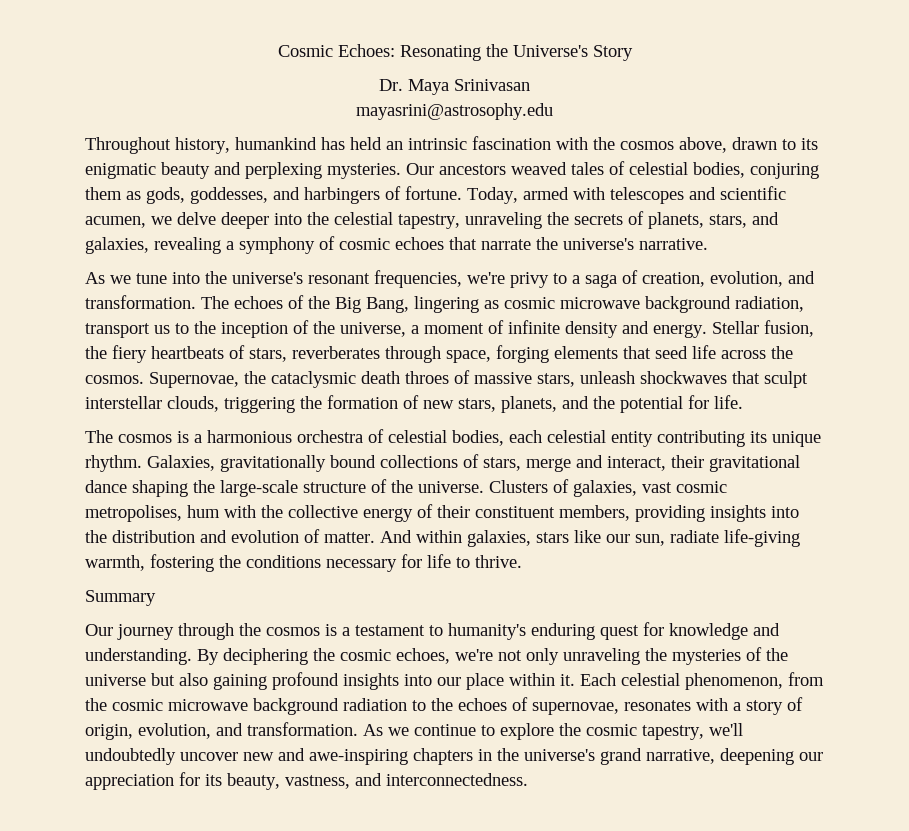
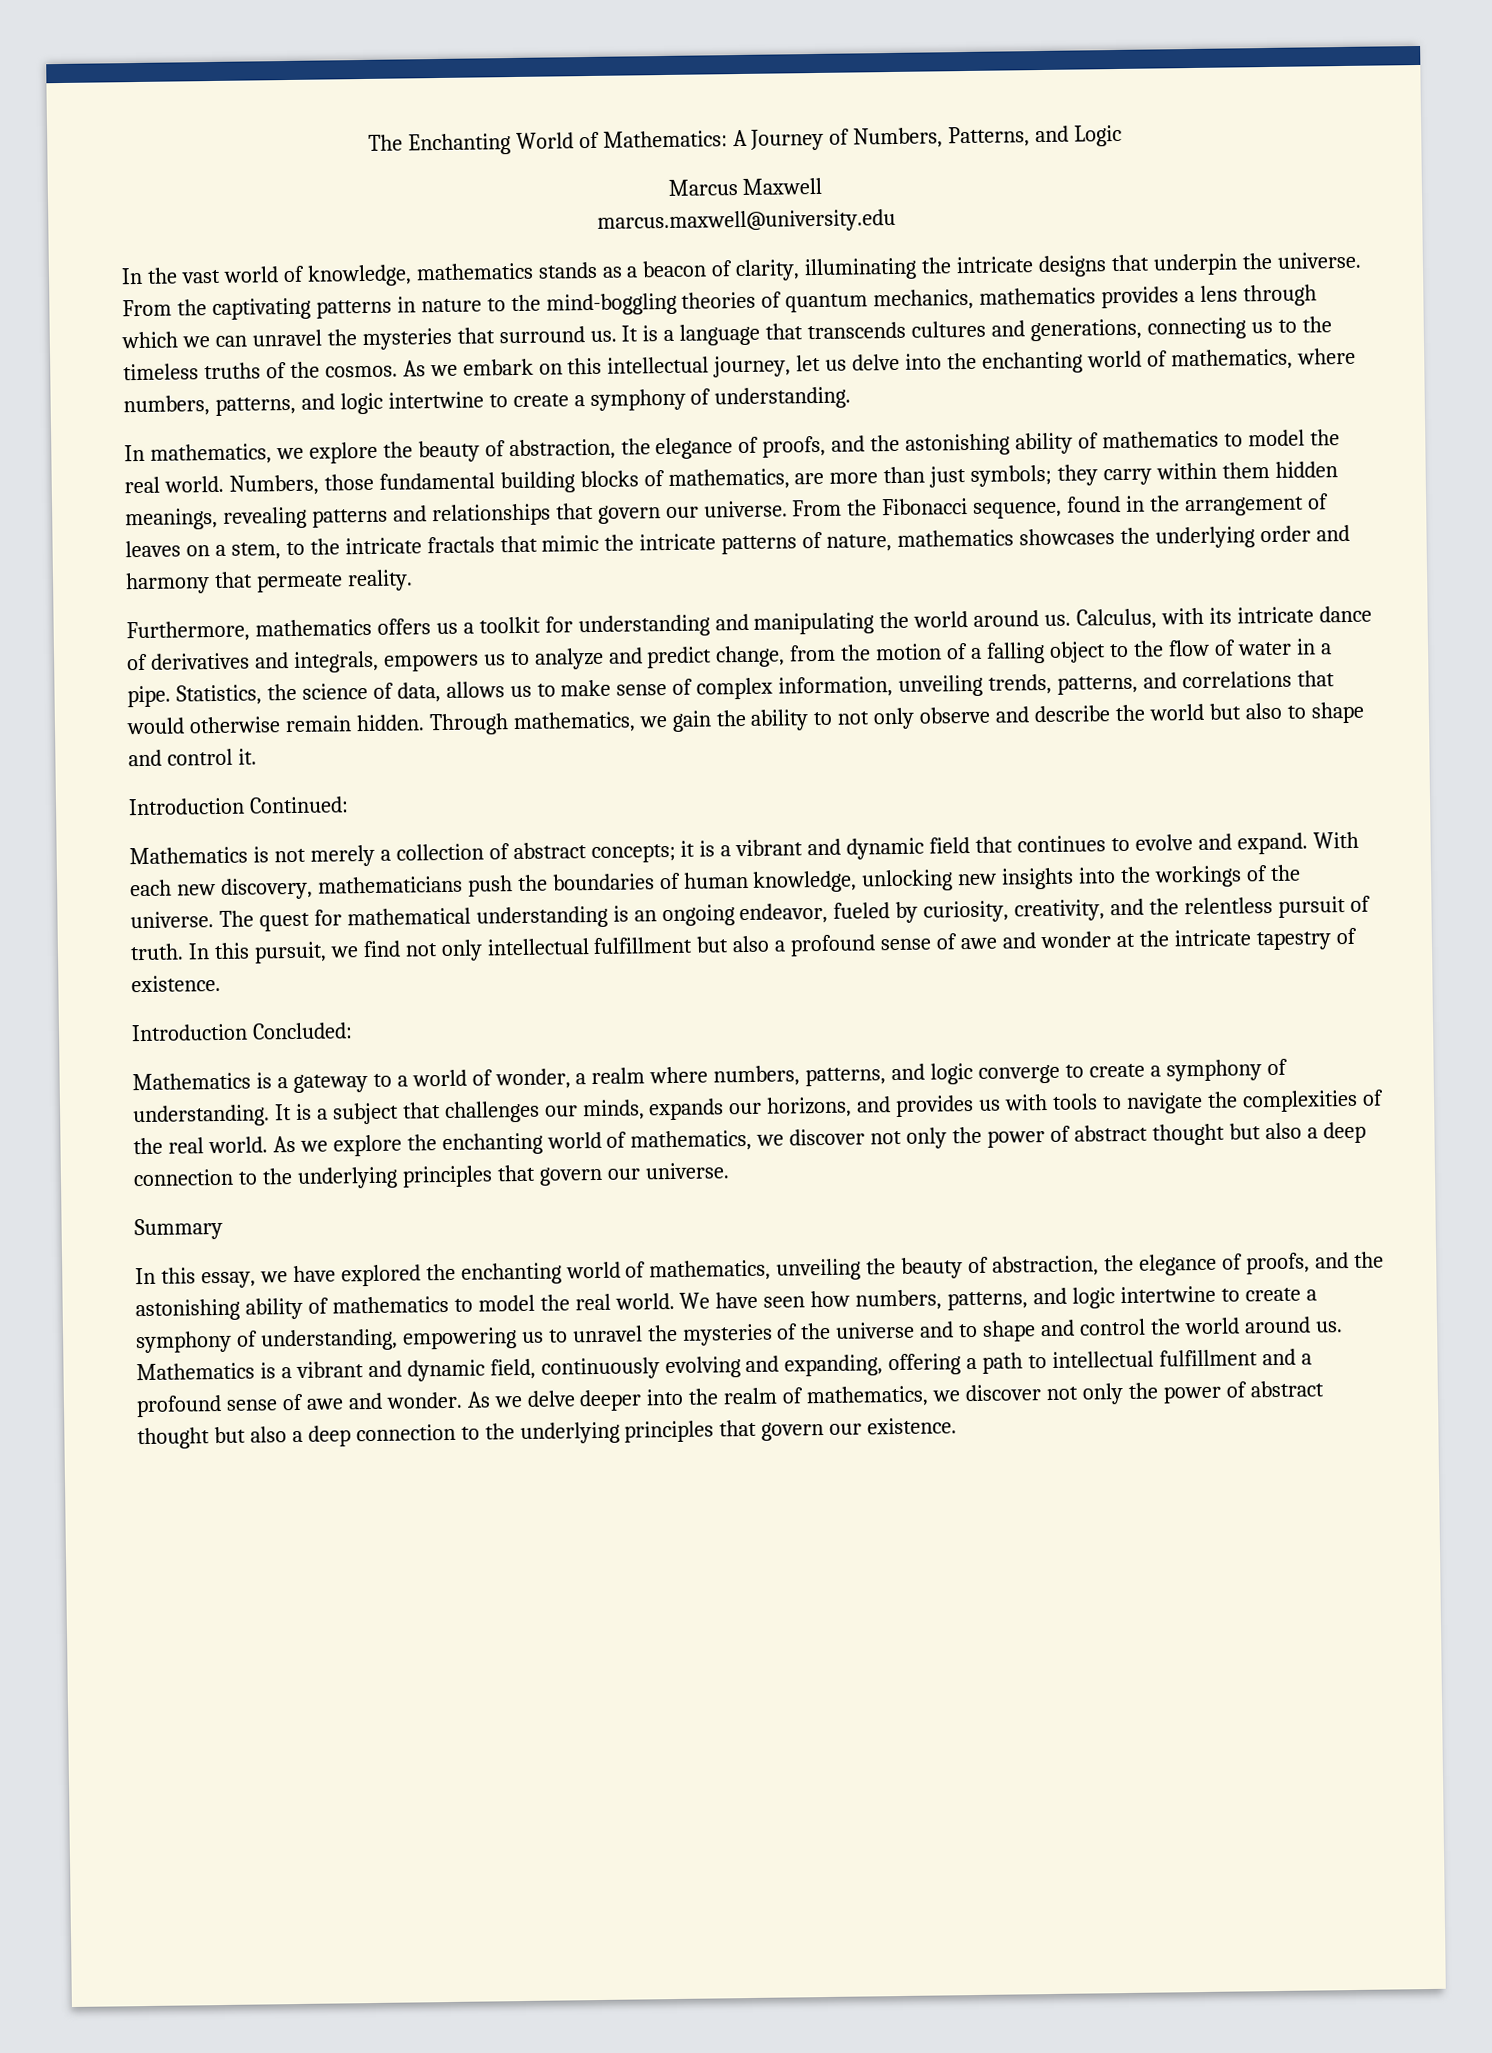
- Cosmic Echoes: Resonating the Universe's Story
- Dr. Maya Srinivasan
- mayasrini@astrosophy.edu
- Throughout history, humankind has held an intrinsic fascination with the cosmos above, drawn to its enigmatic beauty and perplexing mysteries. Our ancestors weaved tales of celestial bodies, conjuring them as gods, goddesses, and harbingers of fortune. Today, armed with telescopes and scientific acumen, we delve deeper into the celestial tapestry, unraveling the secrets of planets, stars, and galaxies, revealing a symphony of cosmic echoes that narrate the universe's narrative.
- As we tune into the universe's resonant frequencies, we're privy to a saga of creation, evolution, and transformation. The echoes of the Big Bang, lingering as cosmic microwave background radiation, transport us to the inception of the universe, a moment of infinite density and energy. Stellar fusion, the fiery heartbeats of stars, reverberates through space, forging elements that seed life across the cosmos. Supernovae, the cataclysmic death throes of massive stars, unleash shockwaves that sculpt interstellar clouds, triggering the formation of new stars, planets, and the potential for life.
- The cosmos is a harmonious orchestra of celestial bodies, each celestial entity contributing its unique rhythm. Galaxies, gravitationally bound collections of stars, merge and interact, their gravitational dance shaping the large-scale structure of the universe. Clusters of galaxies, vast cosmic metropolises, hum with the collective energy of their constituent members, providing insights into the distribution and evolution of matter. And within galaxies, stars like our sun, radiate life-giving warmth, fostering the conditions necessary for life to thrive.
+ The Enchanting World of Mathematics: A Journey of Numbers, Patterns, and Logic
+ Marcus Maxwell
+ marcus.maxwell@university.edu
+ In the vast world of knowledge, mathematics stands as a beacon of clarity, illuminating the intricate designs that underpin the universe. From the captivating patterns in nature to the mind-boggling theories of quantum mechanics, mathematics provides a lens through which we can unravel the mysteries that surround us. It is a language that transcends cultures and generations, connecting us to the timeless truths of the cosmos. As we embark on this intellectual journey, let us delve into the enchanting world of mathematics, where numbers, patterns, and logic intertwine to create a symphony of understanding.
+ In mathematics, we explore the beauty of abstraction, the elegance of proofs, and the astonishing ability of mathematics to model the real world. Numbers, those fundamental building blocks of mathematics, are more than just symbols; they carry within them hidden meanings, revealing patterns and relationships that govern our universe. From the Fibonacci sequence, found in the arrangement of leaves on a stem, to the intricate fractals that mimic the intricate patterns of nature, mathematics showcases the underlying order and harmony that permeate reality.
+ Furthermore, mathematics offers us a toolkit for understanding and manipulating the world around us. Calculus, with its intricate dance of derivatives and integrals, empowers us to analyze and predict change, from the motion of a falling object to the flow of water in a pipe. Statistics, the science of data, allows us to make sense of complex information, unveiling trends, patterns, and correlations that would otherwise remain hidden. Through mathematics, we gain the ability to not only observe and describe the world but also to shape and control it.
+ Introduction Continued:
+ Mathematics is not merely a collection of abstract concepts; it is a vibrant and dynamic field that continues to evolve and expand. With each new discovery, mathematicians push the boundaries of human knowledge, unlocking new insights into the workings of the universe. The quest for mathematical understanding is an ongoing endeavor, fueled by curiosity, creativity, and the relentless pursuit of truth. In this pursuit, we find not only intellectual fulfillment but also a profound sense of awe and wonder at the intricate tapestry of existence.
+ Introduction Concluded:
+ Mathematics is a gateway to a world of wonder, a realm where numbers, patterns, and logic converge to create a symphony of understanding. It is a subject that challenges our minds, expands our horizons, and provides us with tools to navigate the complexities of the real world. As we explore the enchanting world of mathematics, we discover not only the power of abstract thought but also a deep connection to the underlying principles that govern our universe.
  Summary
- Our journey through the cosmos is a testament to humanity's enduring quest for knowledge and understanding. By deciphering the cosmic echoes, we're not only unraveling the mysteries of the universe but also gaining profound insights into our place within it. Each celestial phenomenon, from the cosmic microwave background radiation to the echoes of supernovae, resonates with a story of origin, evolution, and transformation. As we continue to explore the cosmic tapestry, we'll undoubtedly uncover new and awe-inspiring chapters in the universe's grand narrative, deepening our appreciation for its beauty, vastness, and interconnectedness.
+ In this essay, we have explored the enchanting world of mathematics, unveiling the beauty of abstraction, the elegance of proofs, and the astonishing ability of mathematics to model the real world. We have seen how numbers, patterns, and logic intertwine to create a symphony of understanding, empowering us to unravel the mysteries of the universe and to shape and control the world around us. Mathematics is a vibrant and dynamic field, continuously evolving and expanding, offering a path to intellectual fulfillment and a profound sense of awe and wonder. As we delve deeper into the realm of mathematics, we discover not only the power of abstract thought but also a deep connection to the underlying principles that govern our existence.

